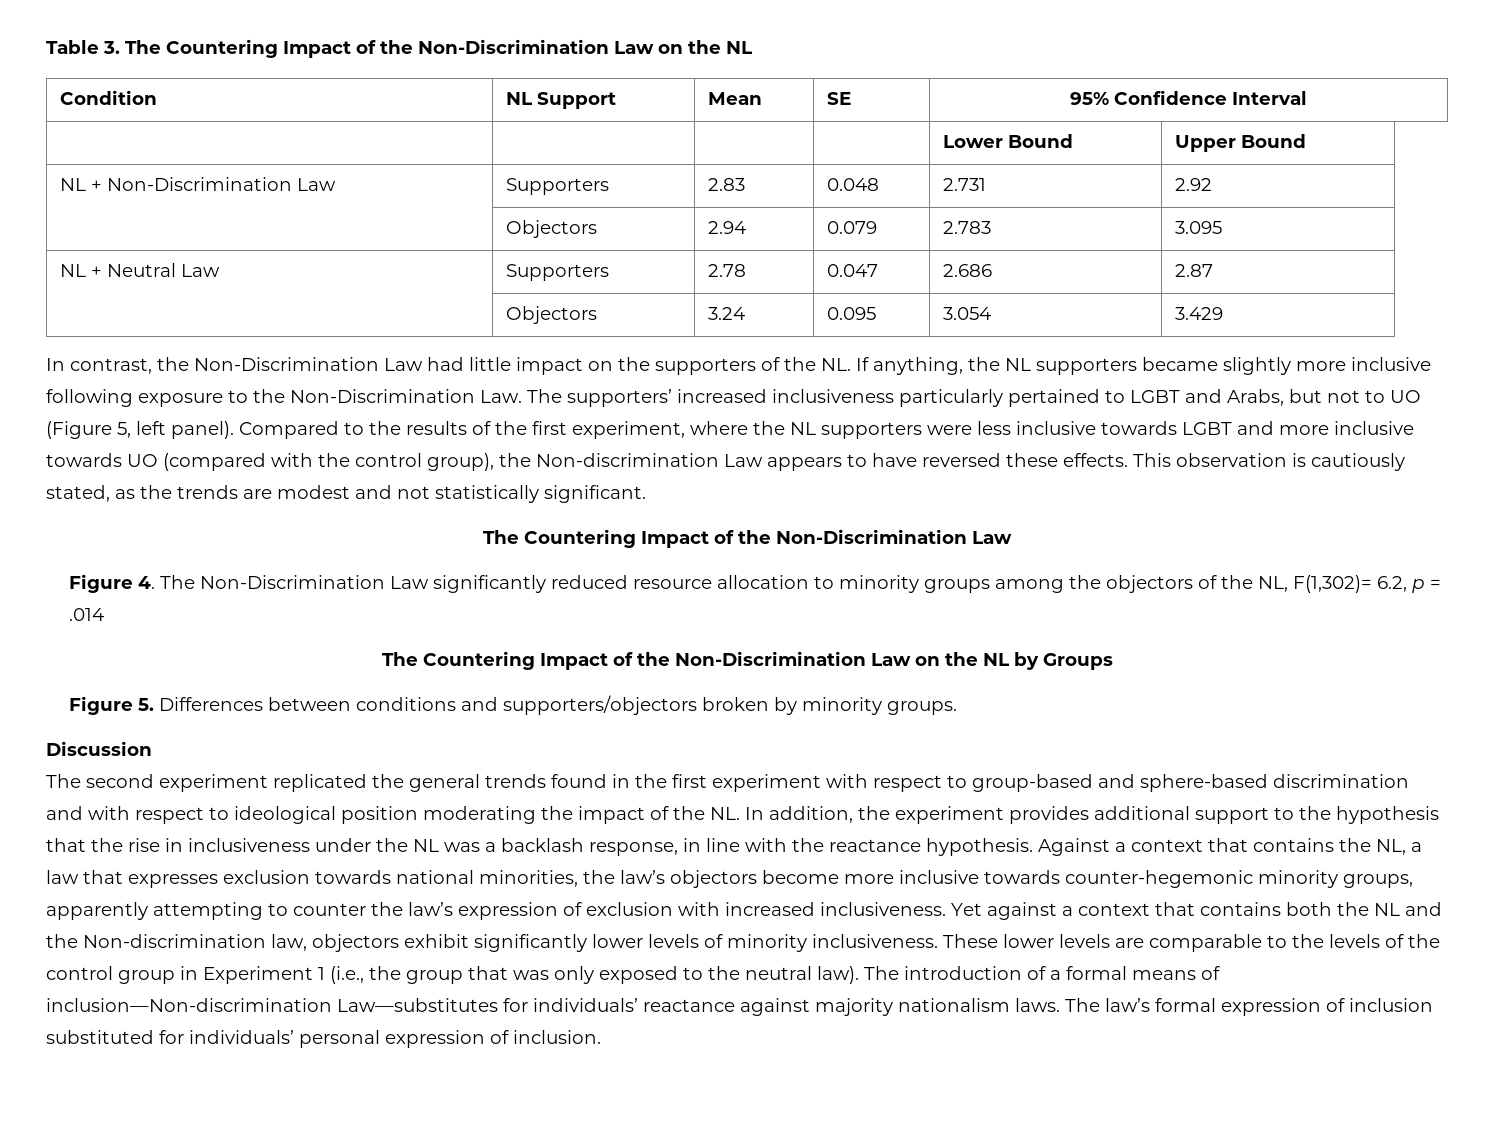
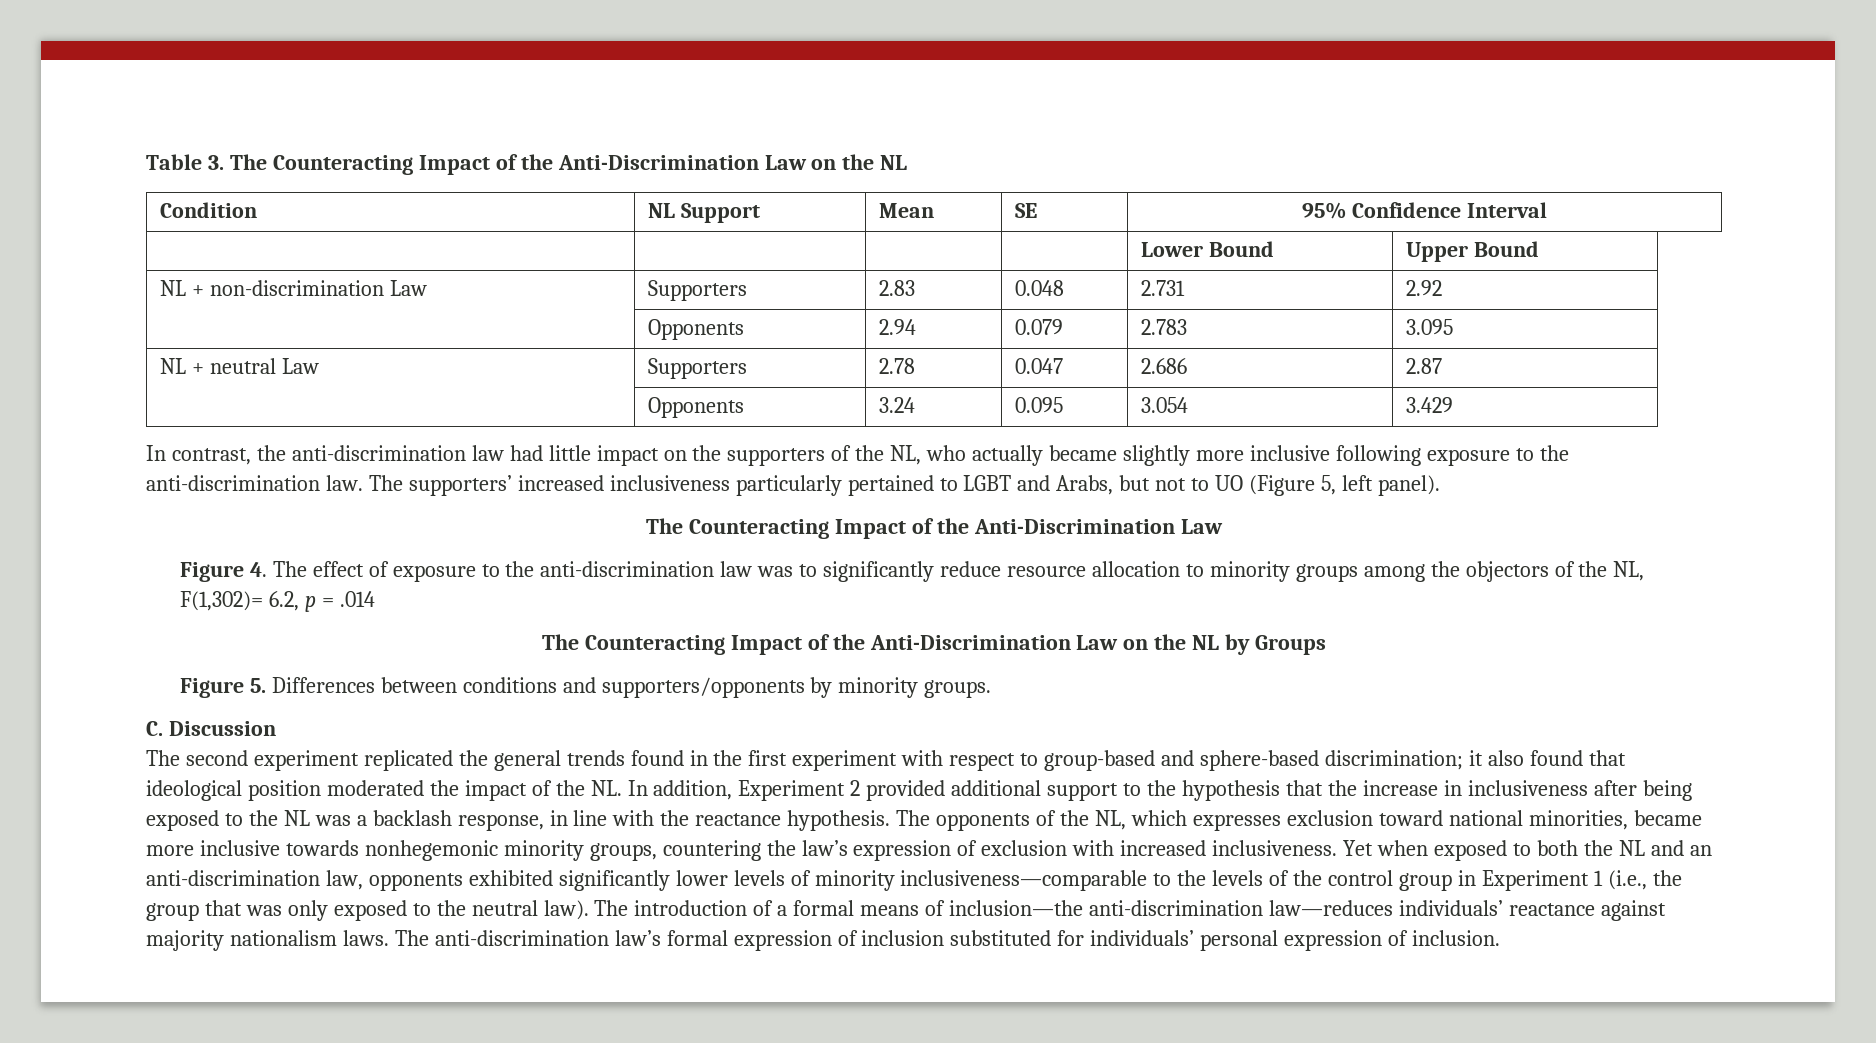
- Table 3. The Countering Impact of the Non-Discrimination Law on the NL
+ Table 3. The Counteracting Impact of the Anti-Discrimination Law on the NL
- NL + Non-Discrimination Law | Supporters | 2.83 | 0.048 | 2.731 | 2.92
+ NL + non-discrimination Law | Supporters | 2.83 | 0.048 | 2.731 | 2.92
- | Objectors | 2.94 | 0.079 | 2.783 | 3.095
+ | Opponents | 2.94 | 0.079 | 2.783 | 3.095
- NL + Neutral Law | Supporters | 2.78 | 0.047 | 2.686 | 2.87
+ NL + neutral Law | Supporters | 2.78 | 0.047 | 2.686 | 2.87
- | Objectors | 3.24 | 0.095 | 3.054 | 3.429
+ | Opponents | 3.24 | 0.095 | 3.054 | 3.429
- In contrast, the Non-Discrimination Law had little impact on the supporters of the NL. If anything, the NL supporters became slightly more inclusive following exposure to the Non-Discrimination Law. The supporters’ increased inclusiveness particularly pertained to LGBT and Arabs, but not to UO (Figure 5, left panel). Compared to the results of the first experiment, where the NL supporters were less inclusive towards LGBT and more inclusive towards UO (compared with the control group), the Non-discrimination Law appears to have reversed these effects. This observation is cautiously stated, as the trends are modest and not statistically significant.
- The Countering Impact of the Non-Discrimination Law
+ In contrast, the anti-discrimination law had little impact on the supporters of the NL, who actually became slightly more inclusive following exposure to the anti-discrimination law. The supporters’ increased inclusiveness particularly pertained to LGBT and Arabs, but not to UO (Figure 5, left panel).
+ The Counteracting Impact of the Anti-Discrimination Law
- Figure 4. The Non-Discrimination Law significantly reduced resource allocation to minority groups among the objectors of the NL, F(1,302)= 6.2, p = .014
+ Figure 4. The effect of exposure to the anti-discrimination law was to significantly reduce resource allocation to minority groups among the objectors of the NL, F(1,302)= 6.2, p = .014
- The Countering Impact of the Non-Discrimination Law on the NL by Groups
+ The Counteracting Impact of the Anti-Discrimination Law on the NL by Groups
- Figure 5. Differences between conditions and supporters/objectors broken by minority groups.
+ Figure 5. Differences between conditions and supporters/opponents by minority groups.
- Discussion
+ C. Discussion
- The second experiment replicated the general trends found in the first experiment with respect to group-based and sphere-based discrimination and with respect to ideological position moderating the impact of the NL. In addition, the experiment provides additional support to the hypothesis that the rise in inclusiveness under the NL was a backlash response, in line with the reactance hypothesis.
+ The second experiment replicated the general trends found in the first experiment with respect to group-based and sphere-based discrimination; it also found that ideological position moderated the impact of the NL. In addition, Experiment 2 provided additional support to the hypothesis that the increase in inclusiveness after being exposed to the NL was a backlash response, in line with the reactance hypothesis.
- Against a context that contains the NL, a law that expresses exclusion towards national minorities, the law’s objectors become more inclusive towards counter-hegemonic minority groups, apparently attempting to counter the law’s expression of exclusion with increased inclusiveness.
+ The opponents of the NL, which expresses exclusion toward national minorities, became more inclusive towards nonhegemonic minority groups, countering the law’s expression of exclusion with increased inclusiveness.
- Yet against a context that contains both the NL and the Non-discrimination law, objectors exhibit significantly lower levels of minority inclusiveness. These lower levels are comparable to the levels of the control group in Experiment 1 (i.e., the group that was only exposed to the neutral law).
+ Yet when exposed to both the NL and an anti-discrimination law, opponents exhibited significantly lower levels of minority inclusiveness—comparable to the levels of the control group in Experiment 1 (i.e., the group that was only exposed to the neutral law).
- The introduction of a formal means of inclusion—Non-discrimination Law—substitutes for individuals’ reactance against majority nationalism laws.
+ The introduction of a formal means of inclusion—the anti-discrimination law—reduces individuals’ reactance against majority nationalism laws.
- The law’s formal expression of inclusion substituted for individuals’ personal expression of inclusion.
+ The anti-discrimination law’s formal expression of inclusion substituted for individuals’ personal expression of inclusion.

